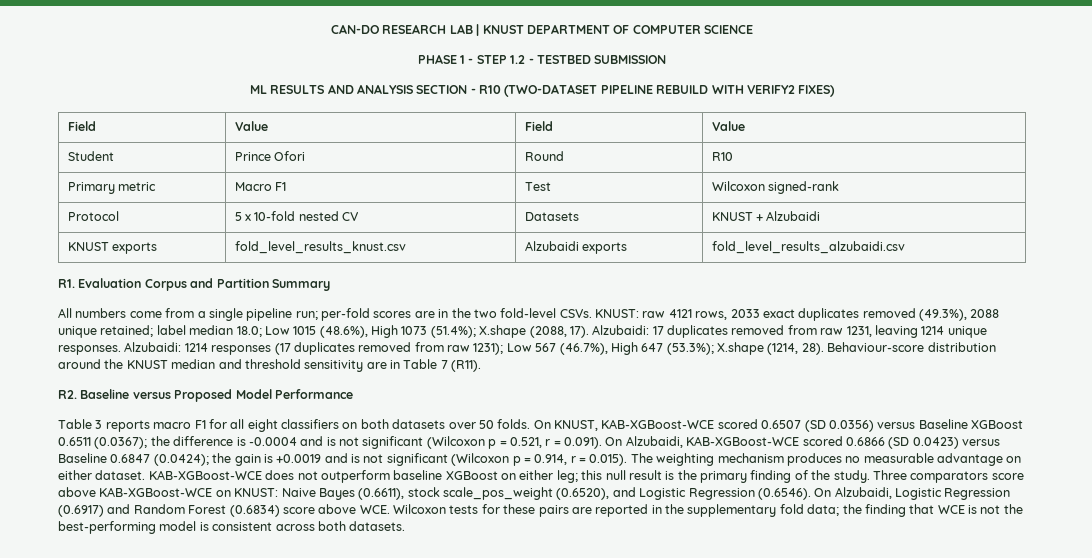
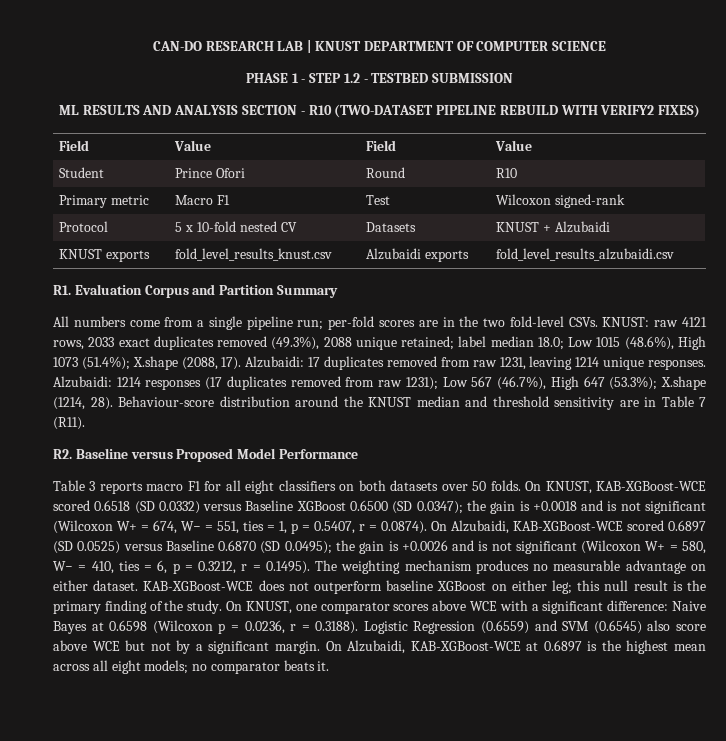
- On KNUST, KAB-XGBoost-WCE scored 0.6507 (SD 0.0356) versus Baseline XGBoost 0.6511 (0.0367); the difference is -0.0004 and is not significant (Wilcoxon p = 0.521, r = 0.091). On Alzubaidi, KAB-XGBoost-WCE scored 0.6866 (SD 0.0423) versus Baseline 0.6847 (0.0424); the gain is +0.0019 and is not significant (Wilcoxon p = 0.914, r = 0.015). The weighting mechanism produces no measurable advantage on either dataset.
+ On KNUST, KAB-XGBoost-WCE scored 0.6518 (SD 0.0332) versus Baseline XGBoost 0.6500 (SD 0.0347); the gain is +0.0018 and is not significant (Wilcoxon W+ = 674, W− = 551, ties = 1, p = 0.5407, r = 0.0874). On Alzubaidi, KAB-XGBoost-WCE scored 0.6897 (SD 0.0525) versus Baseline 0.6870 (SD 0.0495); the gain is +0.0026 and is not significant (Wilcoxon W+ = 580, W− = 410, ties = 6, p = 0.3212, r = 0.1495). The weighting mechanism produces no measurable advantage on either dataset.
- Three comparators score above KAB-XGBoost-WCE on KNUST: Naive Bayes (0.6611), stock scale_pos_weight (0.6520), and Logistic Regression (0.6546). On Alzubaidi, Logistic Regression (0.6917) and Random Forest (0.6834) score above WCE. Wilcoxon tests for these pairs are reported in the supplementary fold data; the finding that WCE is not the best-performing model is consistent across both datasets.
+ On KNUST, one comparator scores above WCE with a significant difference: Naive Bayes at 0.6598 (Wilcoxon p = 0.0236, r = 0.3188). Logistic Regression (0.6559) and SVM (0.6545) also score above WCE but not by a significant margin. On Alzubaidi, KAB-XGBoost-WCE at 0.6897 is the highest mean across all eight models; no comparator beats it.

